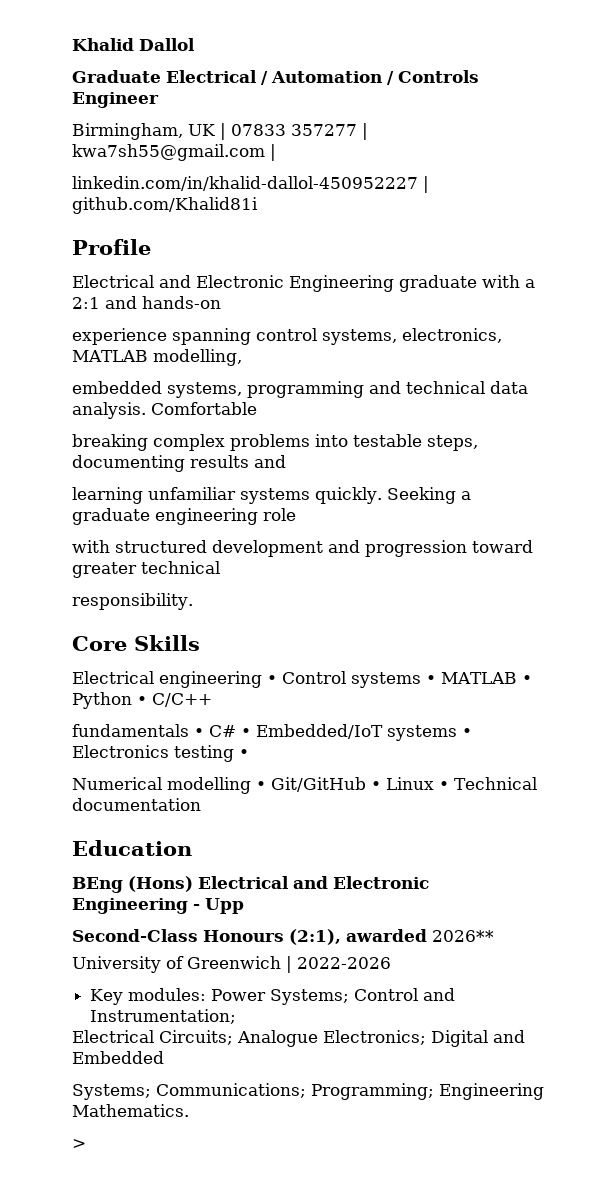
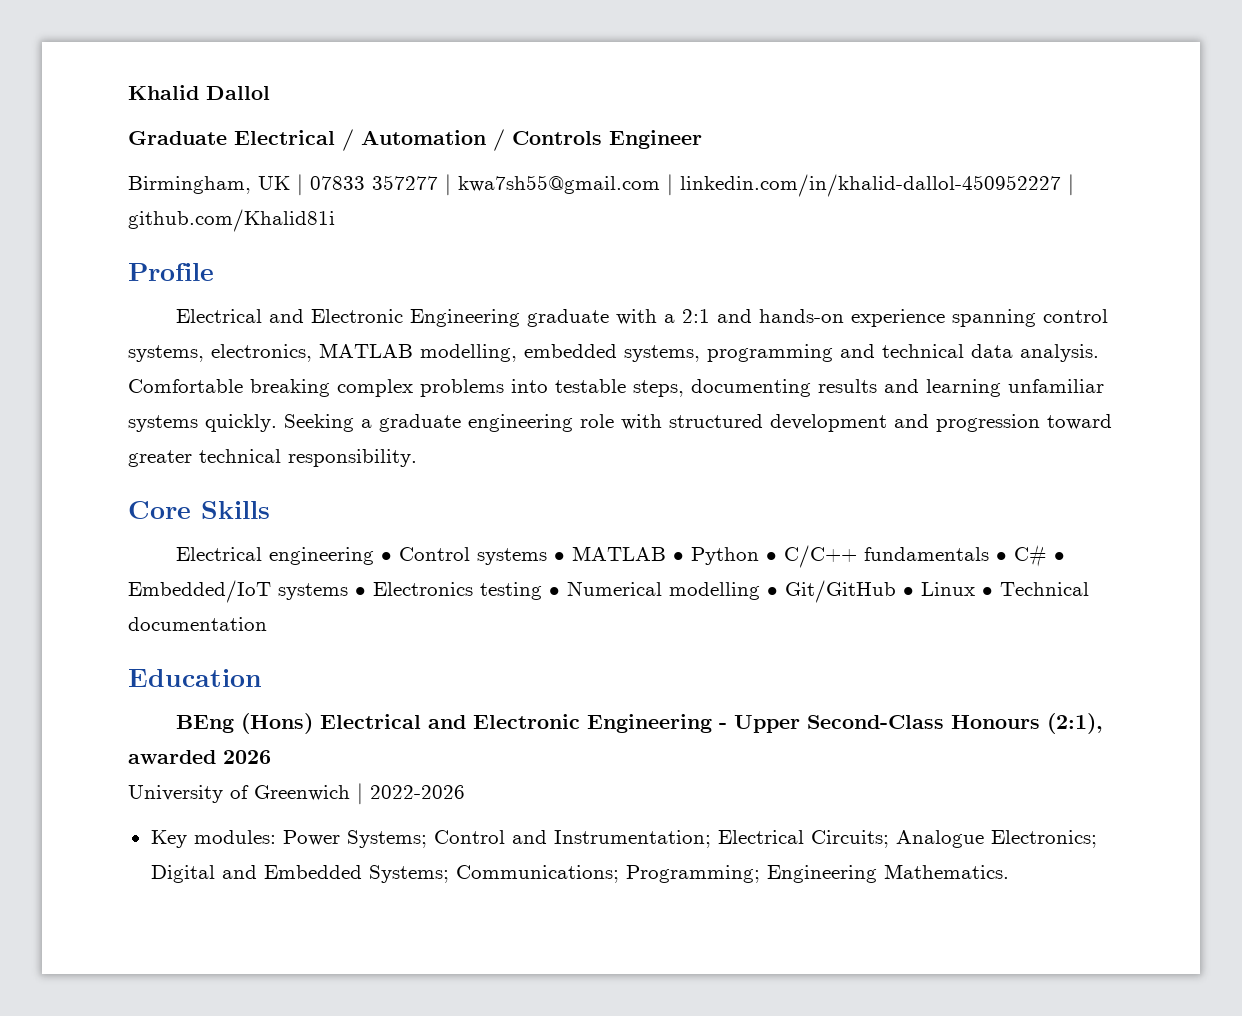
- Birmingham, UK | 07833 357277 | kwa7sh55@gmail.com |
- linkedin.com/in/khalid-dallol-450952227 | github.com/Khalid81i
+ Birmingham, UK | 07833 357277 | kwa7sh55@gmail.com | linkedin.com/in/khalid-dallol-450952227 | github.com/Khalid81i
- Electrical and Electronic Engineering graduate with a 2:1 and hands-on
- experience spanning control systems, electronics, MATLAB modelling,
- embedded systems, programming and technical data analysis.
+ Electrical and Electronic Engineering graduate with a 2:1 and hands-on experience spanning control systems, electronics, MATLAB modelling, embedded systems, programming and technical data analysis.
- Comfortable
- breaking complex problems into testable steps, documenting results and
- learning unfamiliar systems quickly.
+ Comfortable breaking complex problems into testable steps, documenting results and learning unfamiliar systems quickly.
- Seeking a graduate engineering role
- with structured development and progression toward greater technical
- responsibility.
+ Seeking a graduate engineering role with structured development and progression toward greater technical responsibility.
- Electrical engineering • Control systems • MATLAB • Python • C/C++
- fundamentals • C# • Embedded/IoT systems • Electronics testing •
- Numerical modelling • Git/GitHub • Linux • Technical documentation
+ Electrical engineering • Control systems • MATLAB • Python • C/C++ fundamentals • C# • Embedded/IoT systems • Electronics testing • Numerical modelling • Git/GitHub • Linux • Technical documentation
- BEng (Hons) Electrical and Electronic Engineering - Upp
- Second-Class Honours (2:1), awarded 2026**
+ BEng (Hons) Electrical and Electronic Engineering - Upper Second-Class Honours (2:1), awarded 2026
- Key modules: Power Systems; Control and Instrumentation;
- Electrical Circuits; Analogue Electronics; Digital and Embedded
- Systems; Communications; Programming; Engineering Mathematics.
+ Key modules: Power Systems; Control and Instrumentation; Electrical Circuits; Analogue Electronics; Digital and Embedded Systems; Communications; Programming; Engineering Mathematics.
- >

